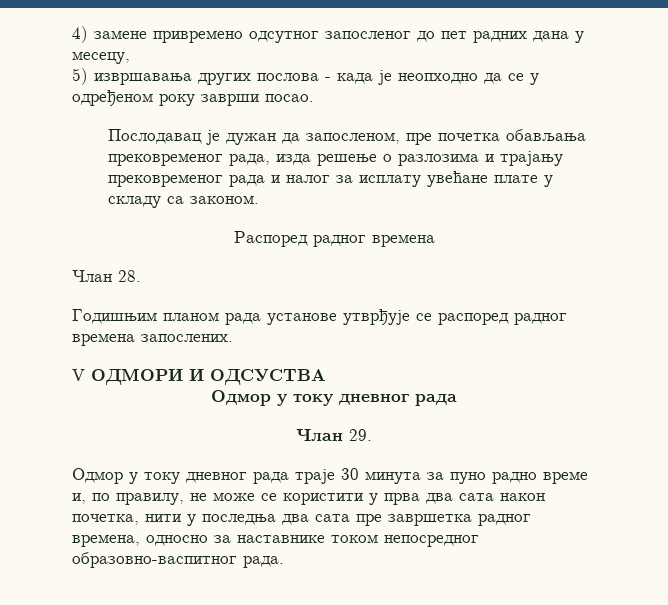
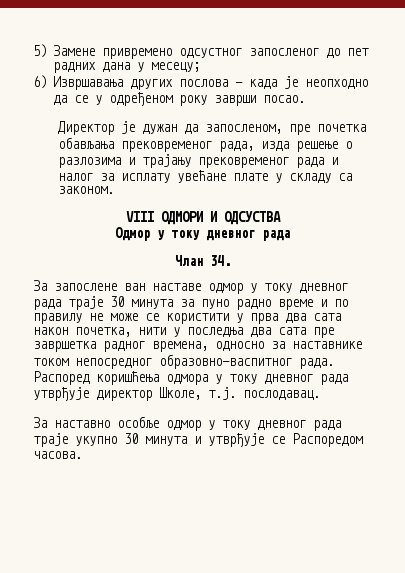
- 4) замене привремено одсутног запосленог до пет радних дана у месецу,
- 5) извршавања других послова - када је неопходно да се у одређеном року заврши посао.
+ 5) Замене привремено одсустног запосленог до пет радних дана у месецу;
+ 6) Извршавања других послова - када је неопходно да се у одређеном року заврши посао.
- Послодавац је дужан да запосленом, пре почетка обављања прековременог рада, изда решење о разлозима и трајању прековременог рада и налог за исплату увећане плате у складу са законом.
+ Директор је дужан да запосленом, пре почетка обављања прековременог рада, изда решење о разлозима и трајању прековременог рада и налог за исплату увећане плате у складу са законом.
- Распоред радног времена
- Члан 28.
- Годишњим планом рада установе утврђуjе се распоред радног времена запослених.
- V ОДМОРИ И ОДСУСТВА
+ VIII ОДМОРИ И ОДСУСТВА
- Члан 29.
- Одмор у току дневног рада траје 30 минута за пуно радно време и, по правилу, не може се користити у прва два сата након почетка, нити у последња два сата пре завршетка радног времена, односно за наставнике током непосредног образовно-васпитног рада.
+ Члан 34.
+ За запослене ван наставе одмор у току дневног рада траје 30 минута за пуно радно време и по правилу не може се користити у прва два сата након почетка, нити у последња два сата пре завршетка радног времена, односно за наставнике током непосредног образовно-васпитног рада.
+ Распоред коришћења одмора у току дневног рада утврђује директор Школе, т.ј. послодавац.
+ За наставно особље одмор у току дневног рада траје укупно 30 минута и утврђује се Распоредом часова.

